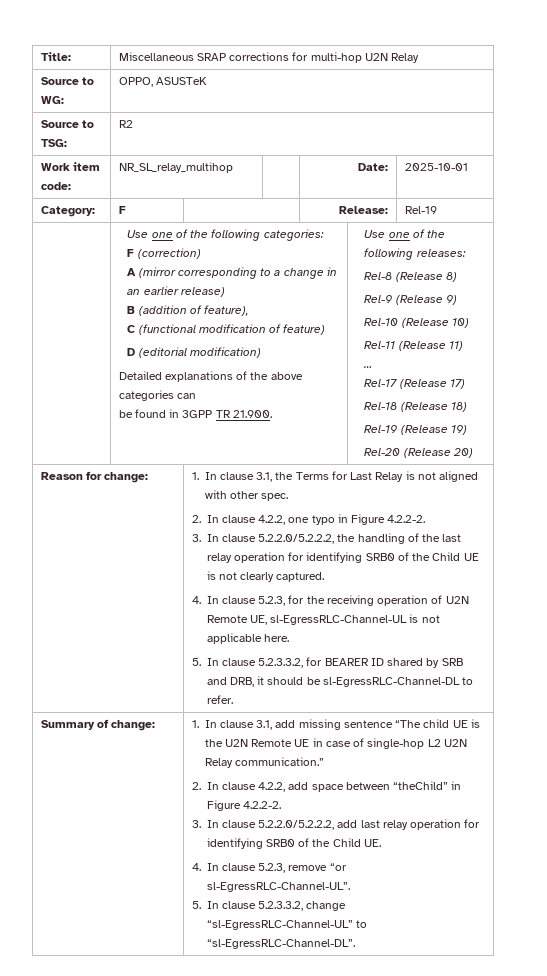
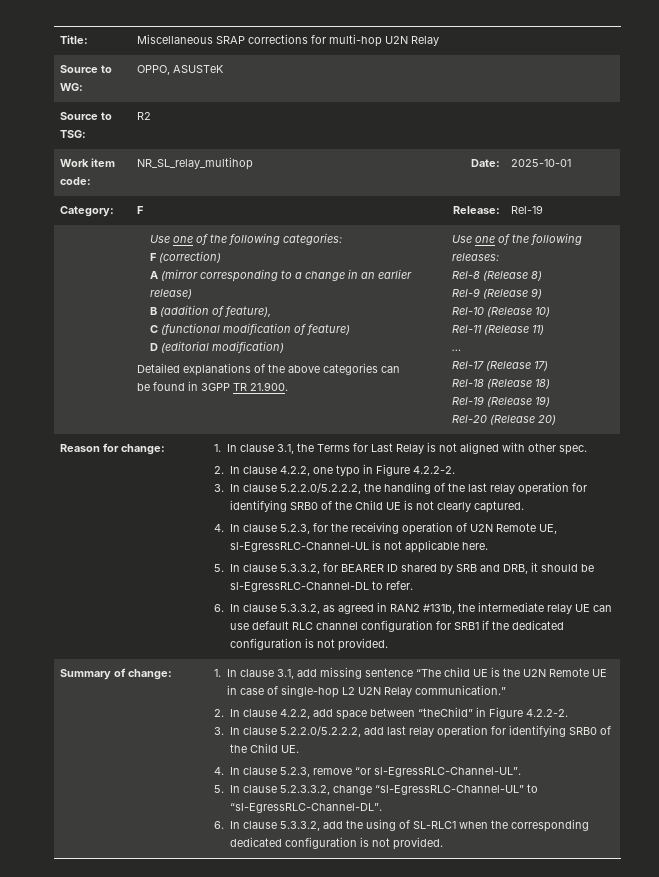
- 5. In clause 5.2.3.3.2, for BEARER ID shared by SRB and DRB, it should be sl-EgressRLC-Channel-DL to refer.
+ 5. In clause 5.3.3.2, for BEARER ID shared by SRB and DRB, it should be sl-EgressRLC-Channel-DL to refer.
+ 6. In clause 5.3.3.2, as agreed in RAN2 #131b, the intermediate relay UE can use default RLC channel configuration for SRB1 if the dedicated configuration is not provided.
+ 6. In clause 5.3.3.2, add the using of SL-RLC1 when the corresponding dedicated configuration is not provided.

